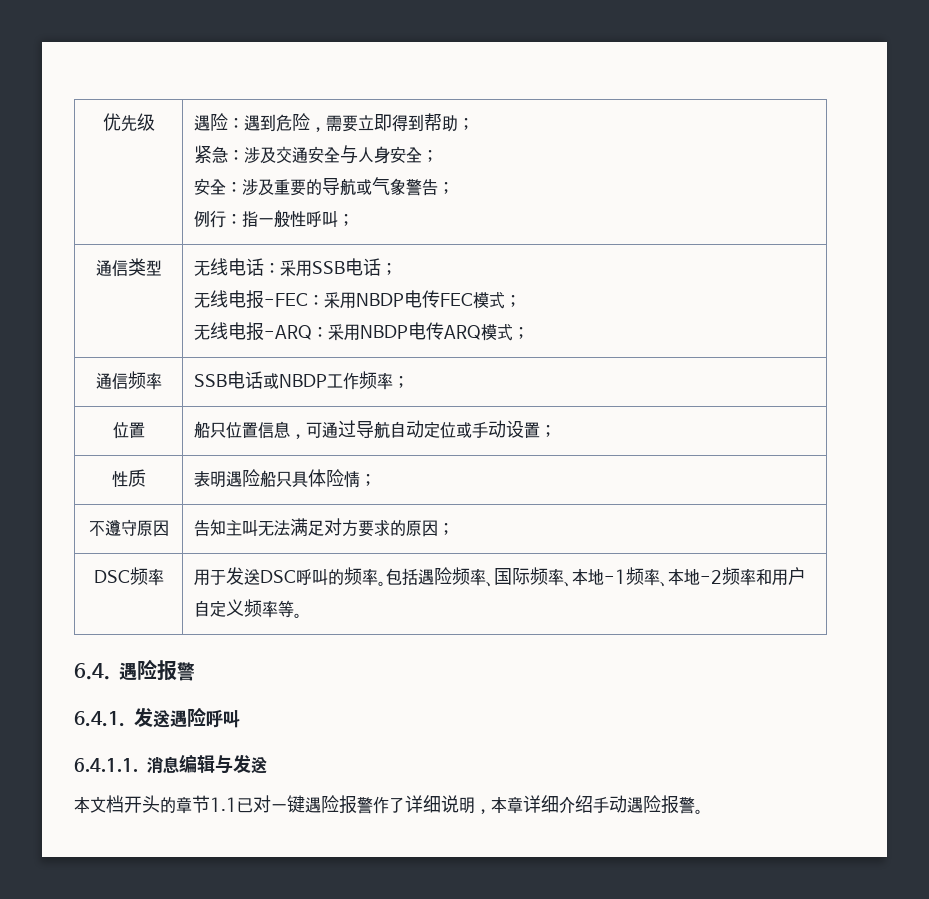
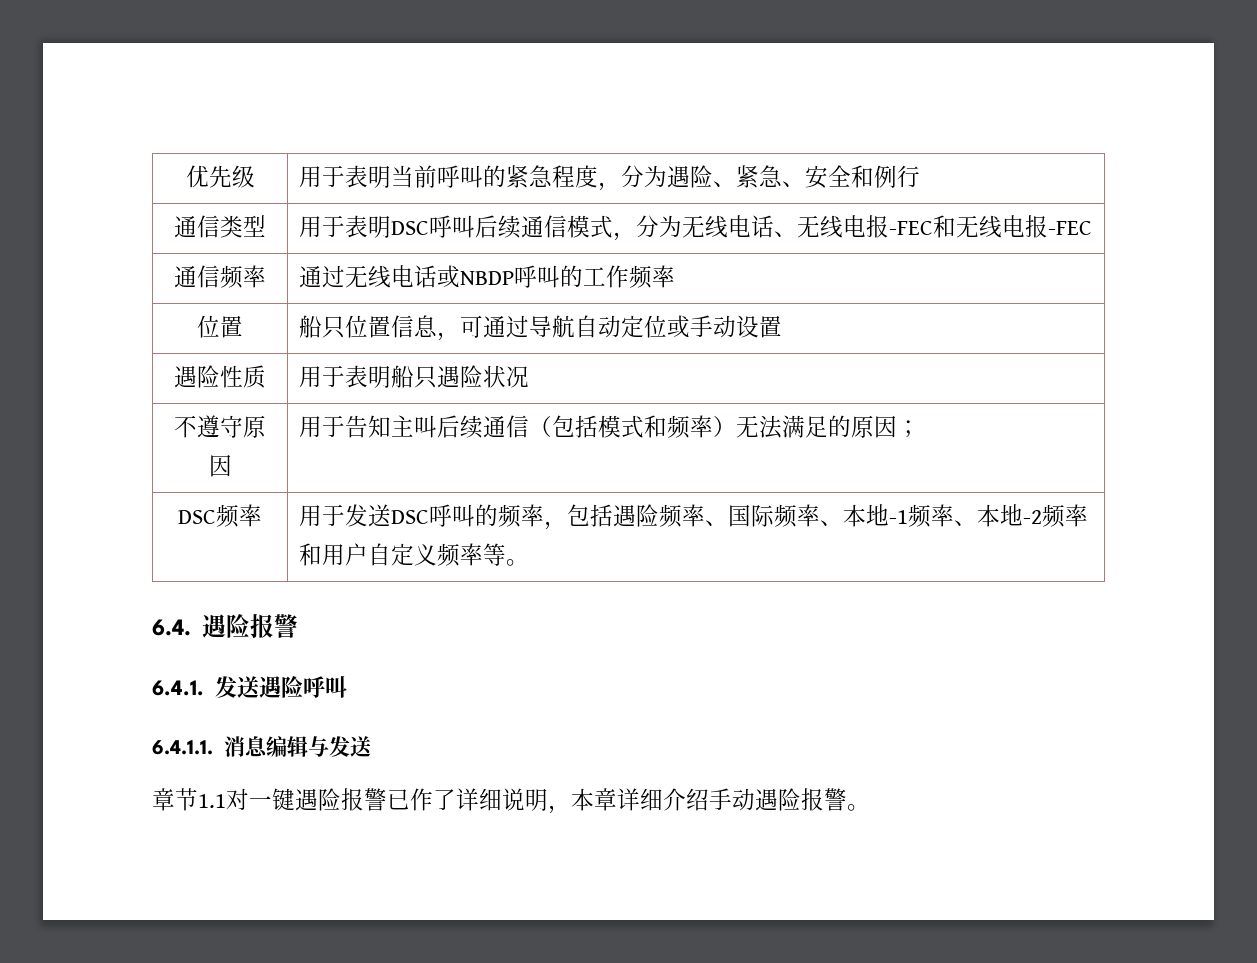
- 优先级 | 遇险：遇到危险，需要立即得到帮助；
- 紧急：涉及交通安全与人身安全；
- 安全：涉及重要的导航或气象警告；
- 例行：指一般性呼叫；
- 通信类型 | 无线电话：采用SSB电话；
- 无线电报-FEC：采用NBDP电传FEC模式；
- 无线电报-ARQ：采用NBDP电传ARQ模式；
+ 优先级 | 用于表明当前呼叫的紧急程度，分为遇险、紧急、安全和例行
+ 通信类型 | 用于表明DSC呼叫后续通信模式，分为无线电话、无线电报-FEC和无线电报-FEC
- 通信频率 | SSB电话或NBDP工作频率；
+ 通信频率 | 通过无线电话或NBDP呼叫的工作频率
- 位置 | 船只位置信息，可通过导航自动定位或手动设置；
- 性质 | 表明遇险船只具体险情；
+ 位置 | 船只位置信息，可通过导航自动定位或手动设置
+ 遇险性质 | 用于表明船只遇险状况
- 不遵守原因 | 告知主叫无法满足对方要求的原因；
+ 不遵守原因 | 用于告知主叫后续通信（包括模式和频率）无法满足的原因；
- DSC频率 | 用于发送DSC呼叫的频率。包括遇险频率、国际频率、本地-1频率、本地-2频率和用户自定义频率等。
+ DSC频率 | 用于发送DSC呼叫的频率，包括遇险频率、国际频率、本地-1频率、本地-2频率和用户自定义频率等。
- 本文档开头的章节1.1已对一键遇险报警作了详细说明，本章详细介绍手动遇险报警。
+ 章节1.1对一键遇险报警已作了详细说明，本章详细介绍手动遇险报警。

